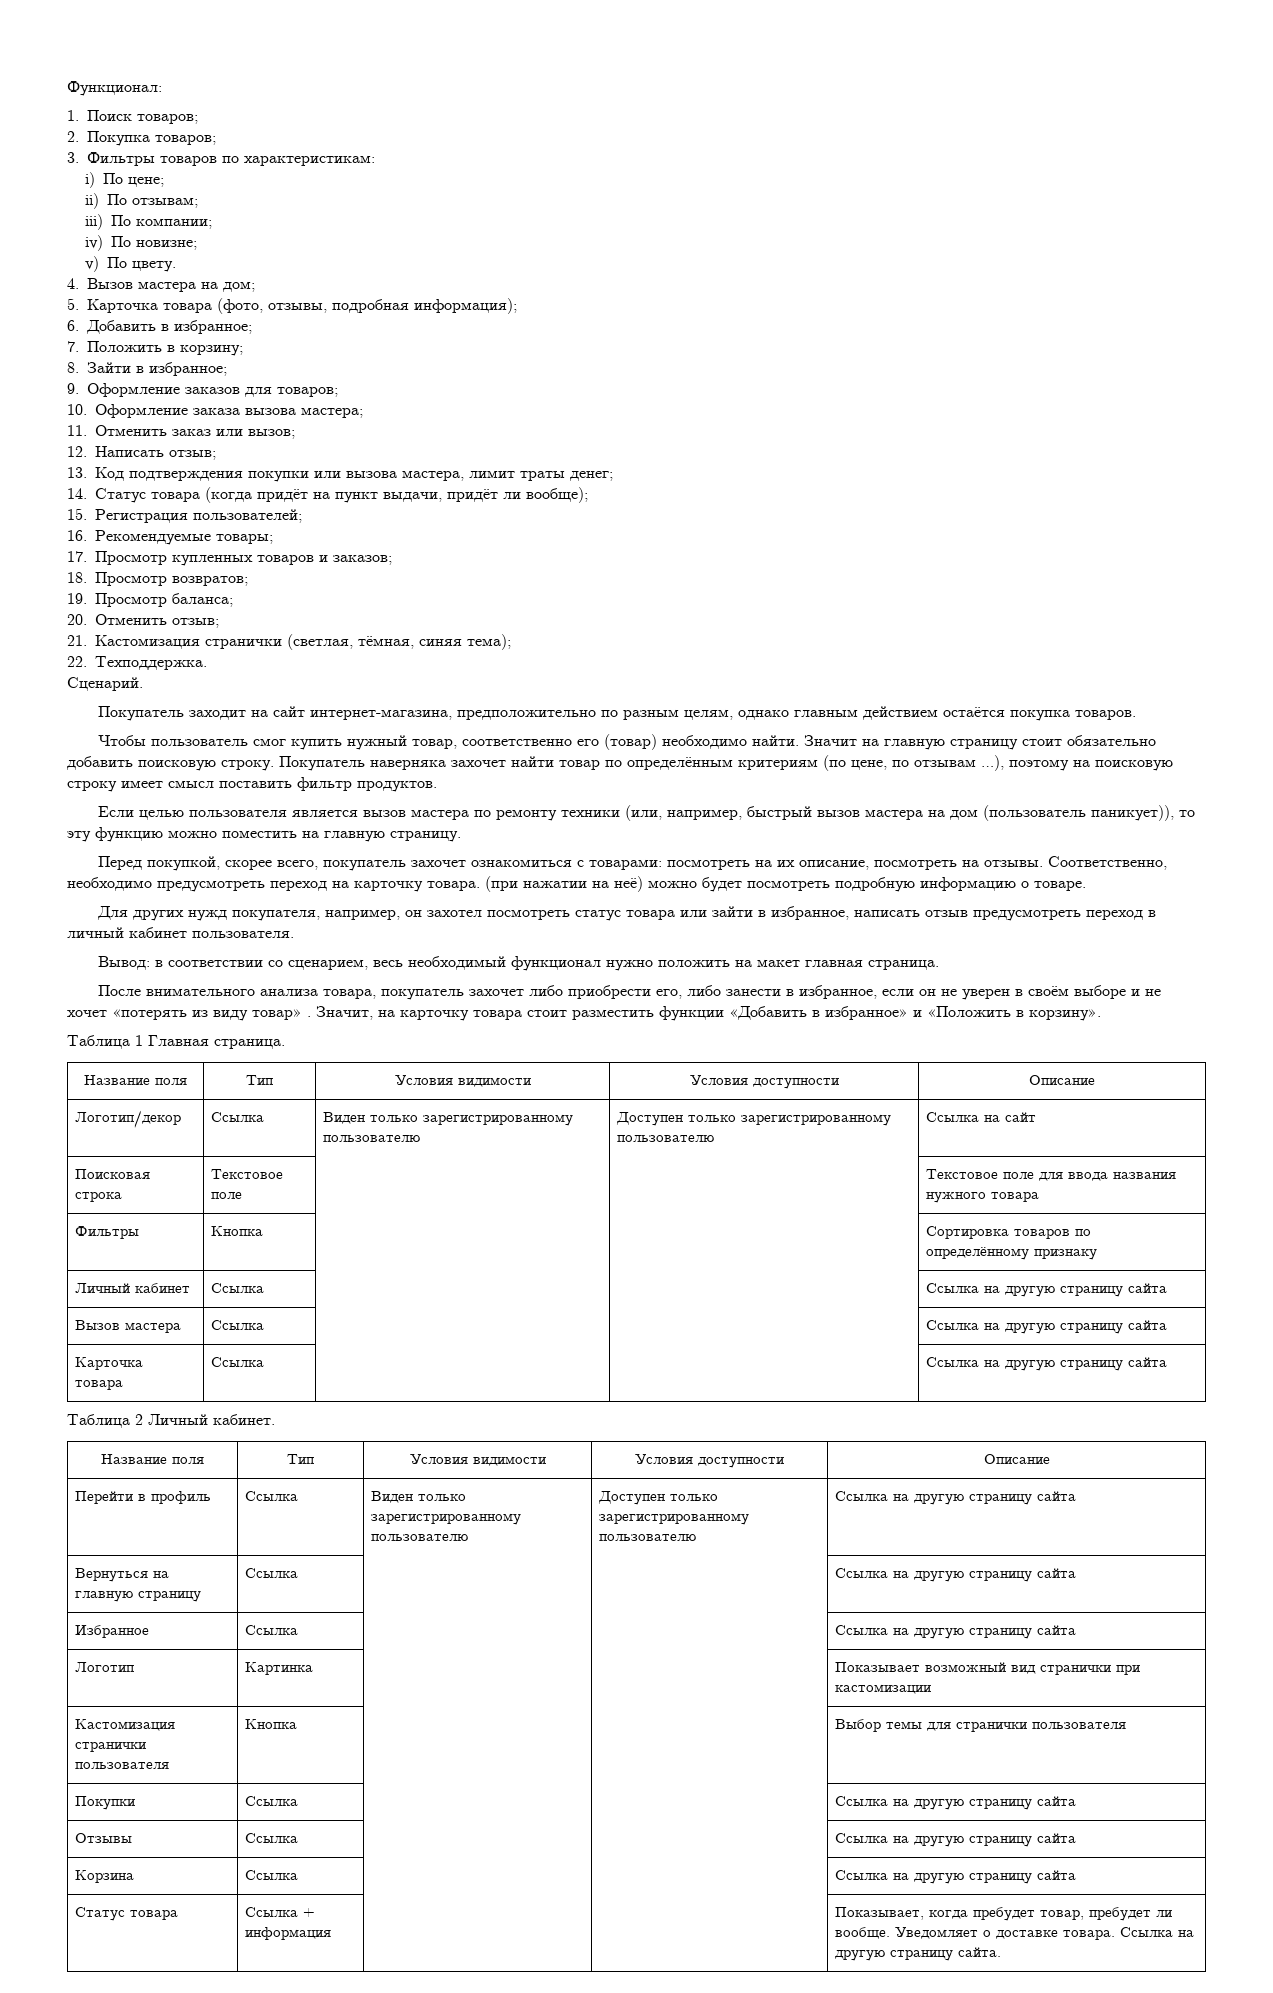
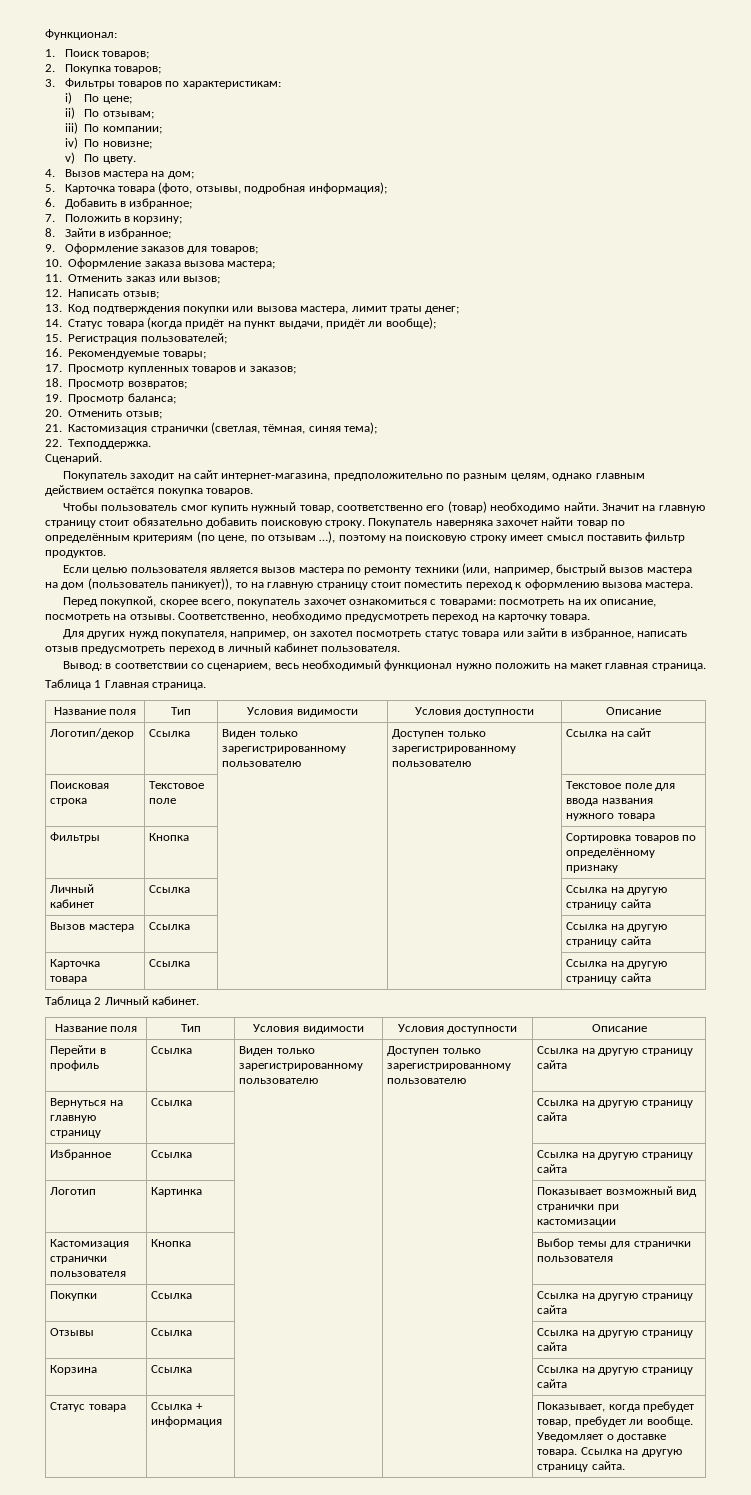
- Если целью пользователя является вызов мастера по ремонту техники (или, например, быстрый вызов мастера на дом (пользователь паникует)), то эту функцию можно поместить на главную страницу.
+ Если целью пользователя является вызов мастера по ремонту техники (или, например, быстрый вызов мастера на дом (пользователь паникует)), то на главную страницу стоит поместить переход к оформлению вызова мастера.
- (при нажатии на неё) можно будет посмотреть подробную информацию о товаре.
- После внимательного анализа товара, покупатель захочет либо приобрести его, либо занести в избранное, если он не уверен в своём выборе и не хочет «потерять из виду товар» . Значит, на карточку товара стоит разместить функции «Добавить в избранное» и «Положить в корзину».

